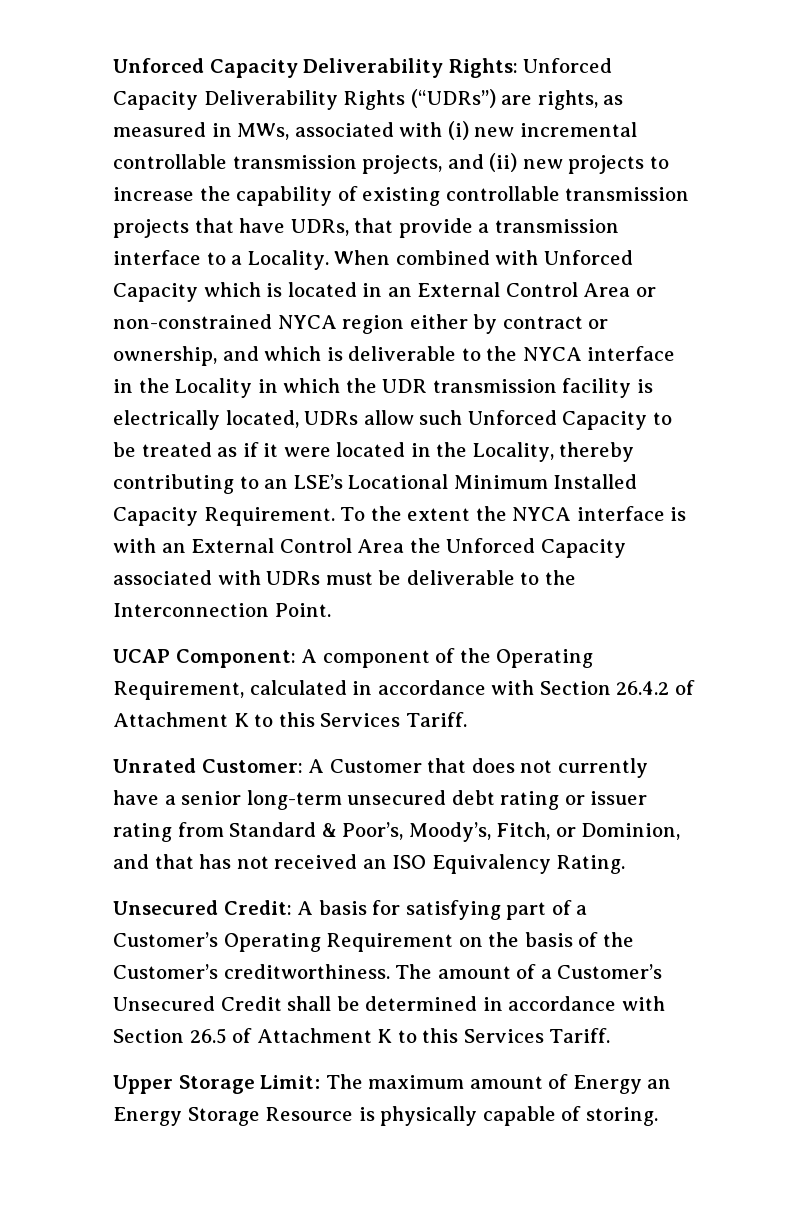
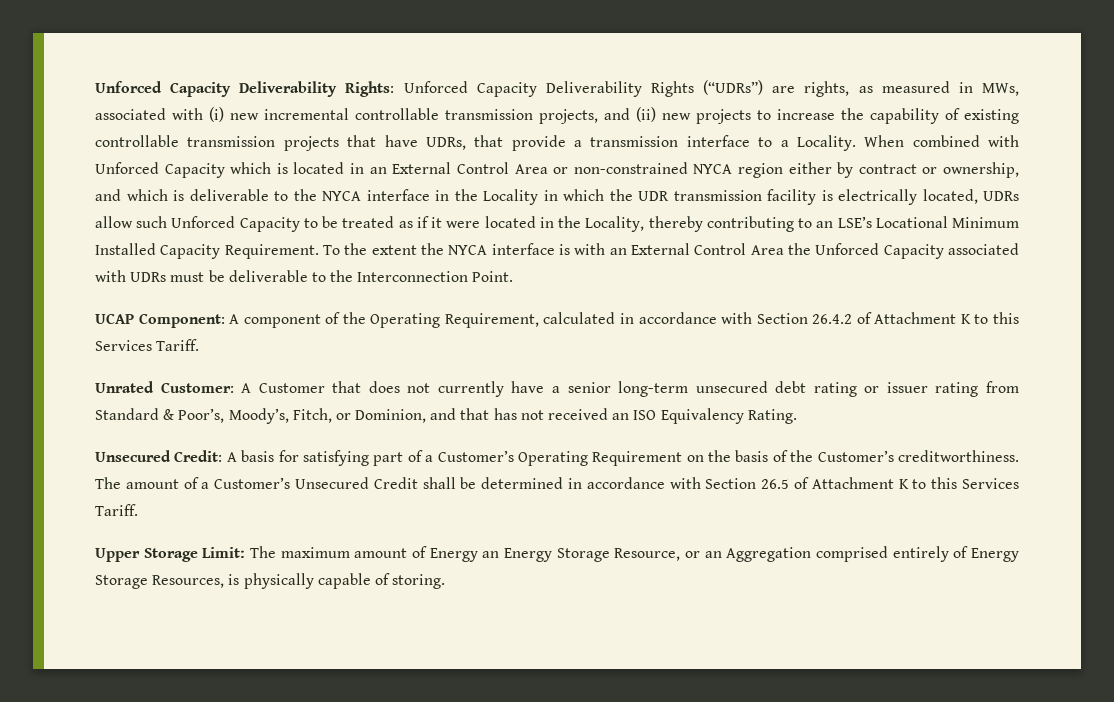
- Upper Storage Limit: The maximum amount of Energy an Energy Storage Resource is physically capable of storing.
+ Upper Storage Limit: The maximum amount of Energy an Energy Storage Resource, or an Aggregation comprised entirely of Energy Storage Resources, is physically capable of storing.

